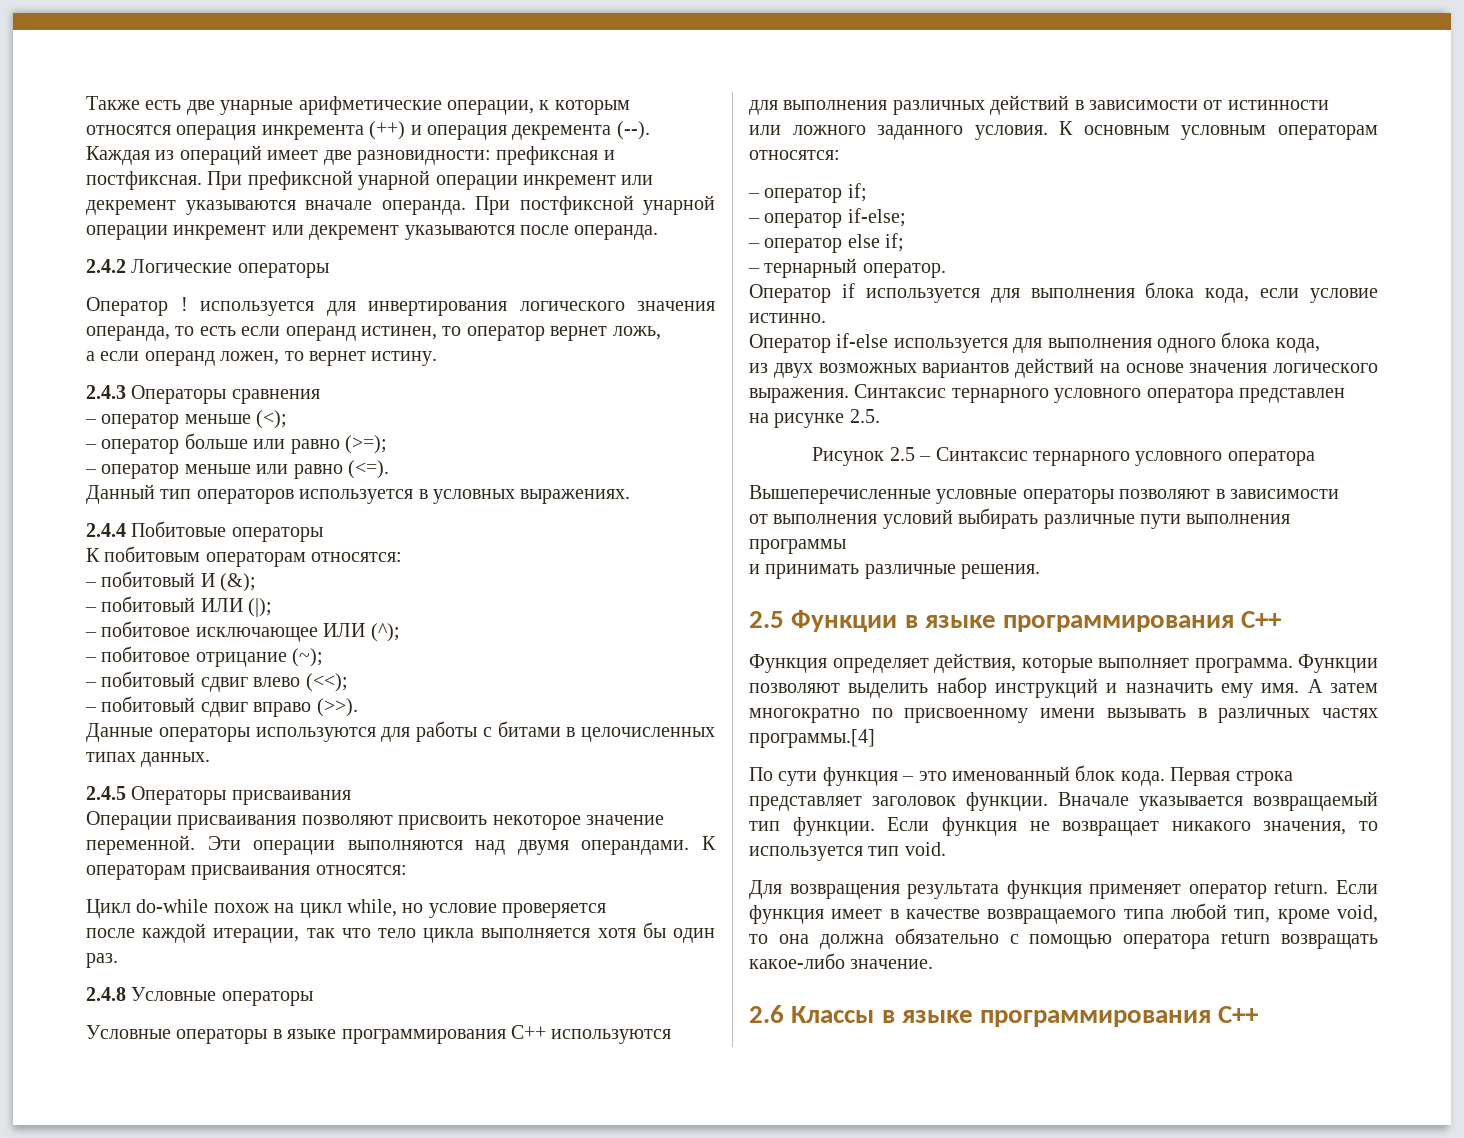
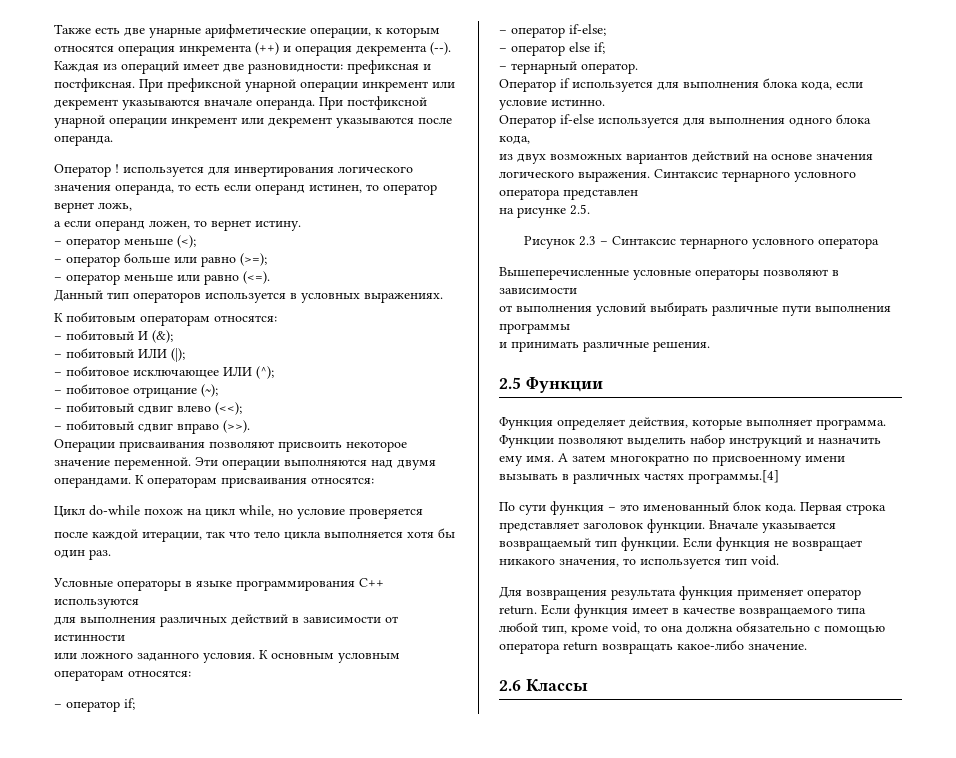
- 2.4.2 Логические операторы
- 2.4.3 Операторы сравнения
- 2.4.4 Побитовые операторы
- Данные операторы используются для работы с битами в целочисленных типах данных.
- 2.4.5 Операторы присваивания
- 2.4.8 Условные операторы
- Рисунок 2.5 – Синтаксис тернарного условного оператора
+ Рисунок 2.3 – Синтаксис тернарного условного оператора
- 2.5 Функции в языке программирования С++
+ 2.5 Функции
- 2.6 Классы в языке программирования С++
+ 2.6 Классы

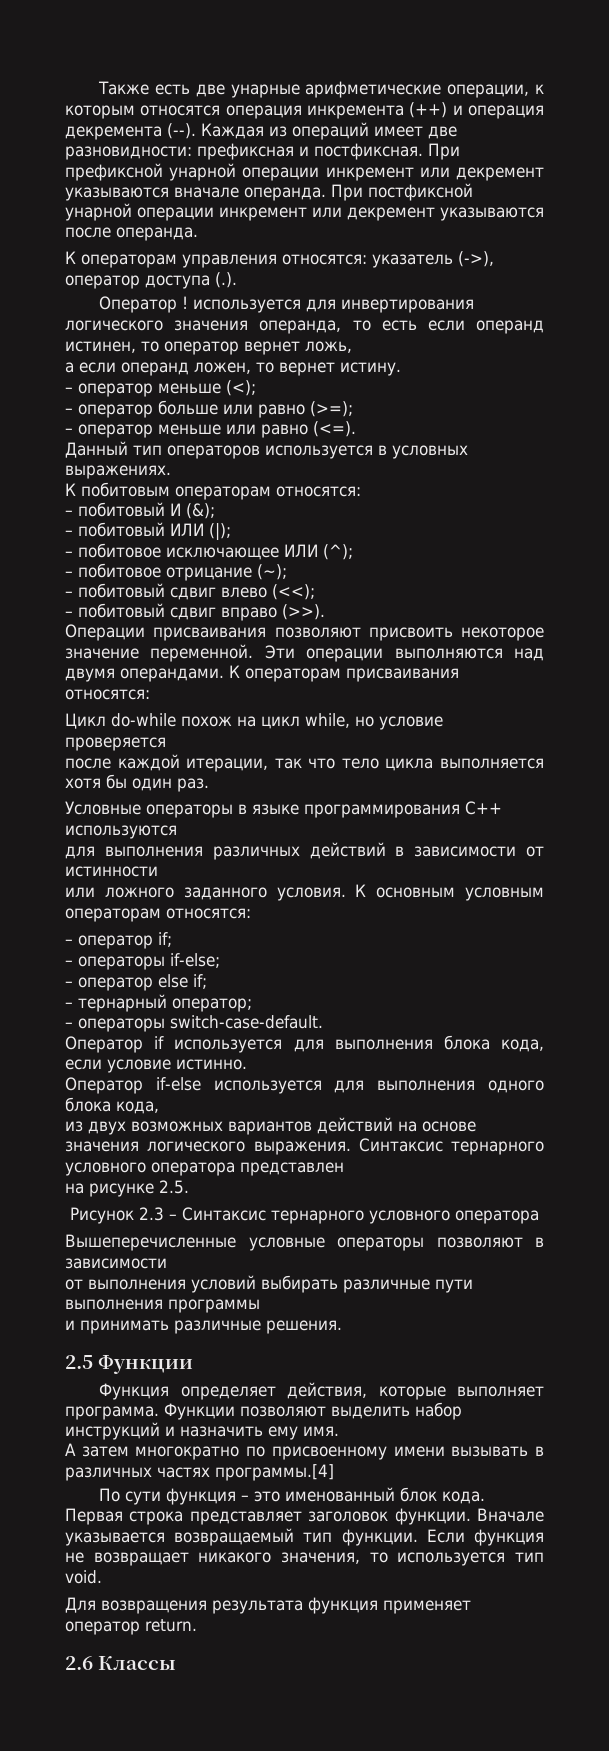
+ К операторам управления относятся: указатель (->), оператор доступа (.).
- – оператор if-else;
+ – операторы if-else;
- – тернарный оператор.
+ – тернарный оператор;
+ – операторы switch-case-default.
- Функции позволяют выделить набор инструкций и назначить ему имя. А затем многократно по присвоенному имени вызывать в различных частях программы.[4]
+ Функции позволяют выделить набор инструкций и назначить ему имя.
+ А затем многократно по присвоенному имени вызывать в различных частях программы.[4]
- Если функция имеет в качестве возвращаемого типа любой тип, кроме void, то она должна обязательно с помощью оператора return возвращать какое-либо значение.

